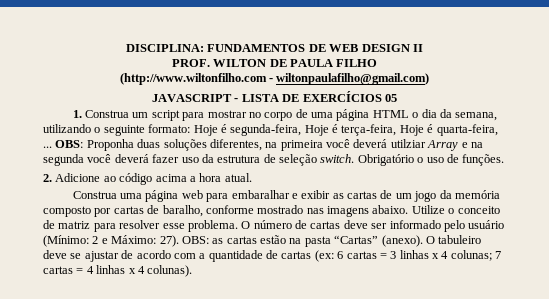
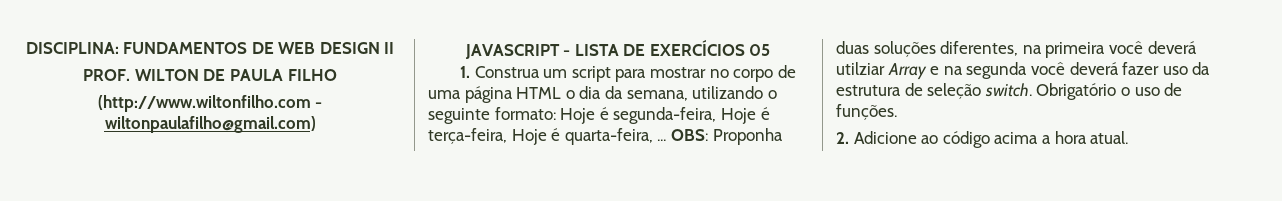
- Construa uma página web para embaralhar e exibir as cartas de um jogo da memória composto por cartas de baralho, conforme mostrado nas imagens abaixo. Utilize o conceito de matriz para resolver esse problema. O número de cartas deve ser informado pelo usuário (Mínimo: 2 e Máximo: 27). OBS: as cartas estão na pasta “Cartas” (anexo). O tabuleiro deve se ajustar de acordo com a quantidade de cartas (ex: 6 cartas = 3 linhas x 4 colunas; 7 cartas = 4 linhas x 4 colunas).

